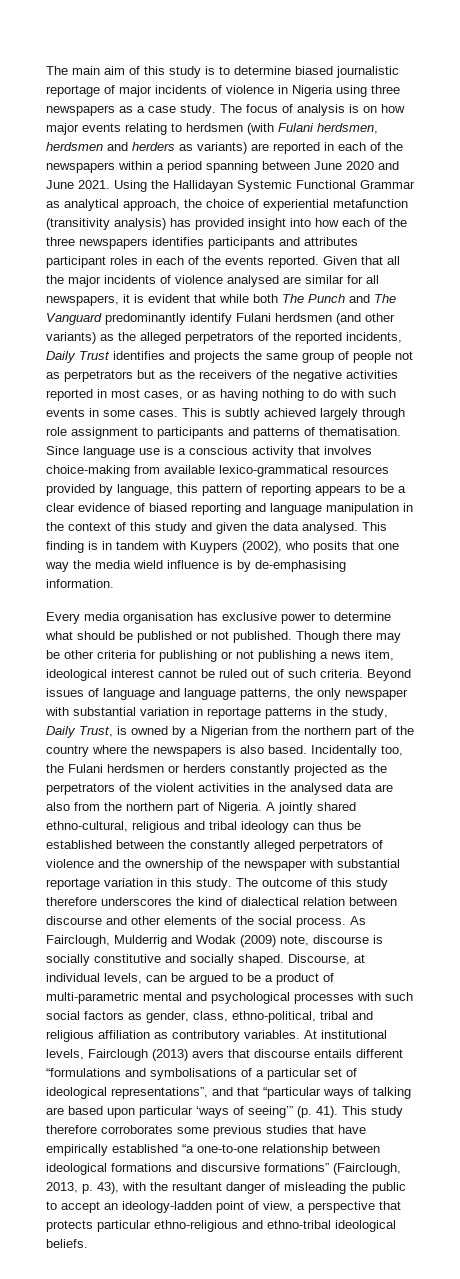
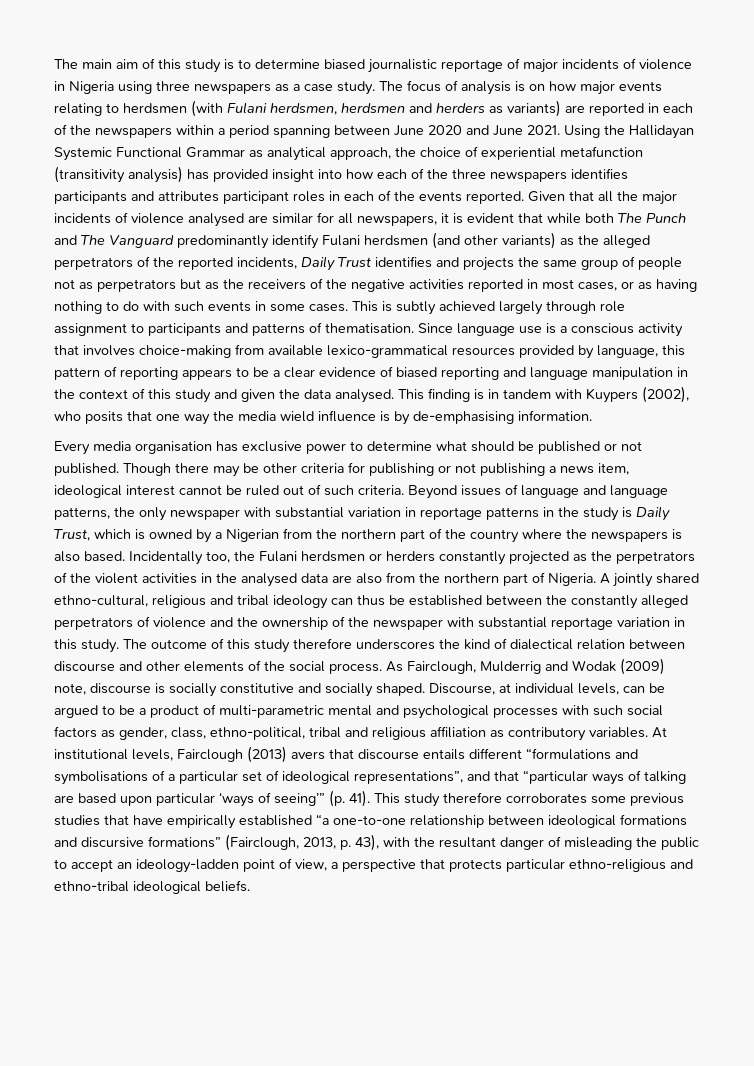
- Beyond issues of language and language patterns, the only newspaper with substantial variation in reportage patterns in the study, Daily Trust, is owned by a Nigerian from the northern part of the country where the newspapers is also based.
+ Beyond issues of language and language patterns, the only newspaper with substantial variation in reportage patterns in the study is Daily Trust, which is owned by a Nigerian from the northern part of the country where the newspapers is also based.

